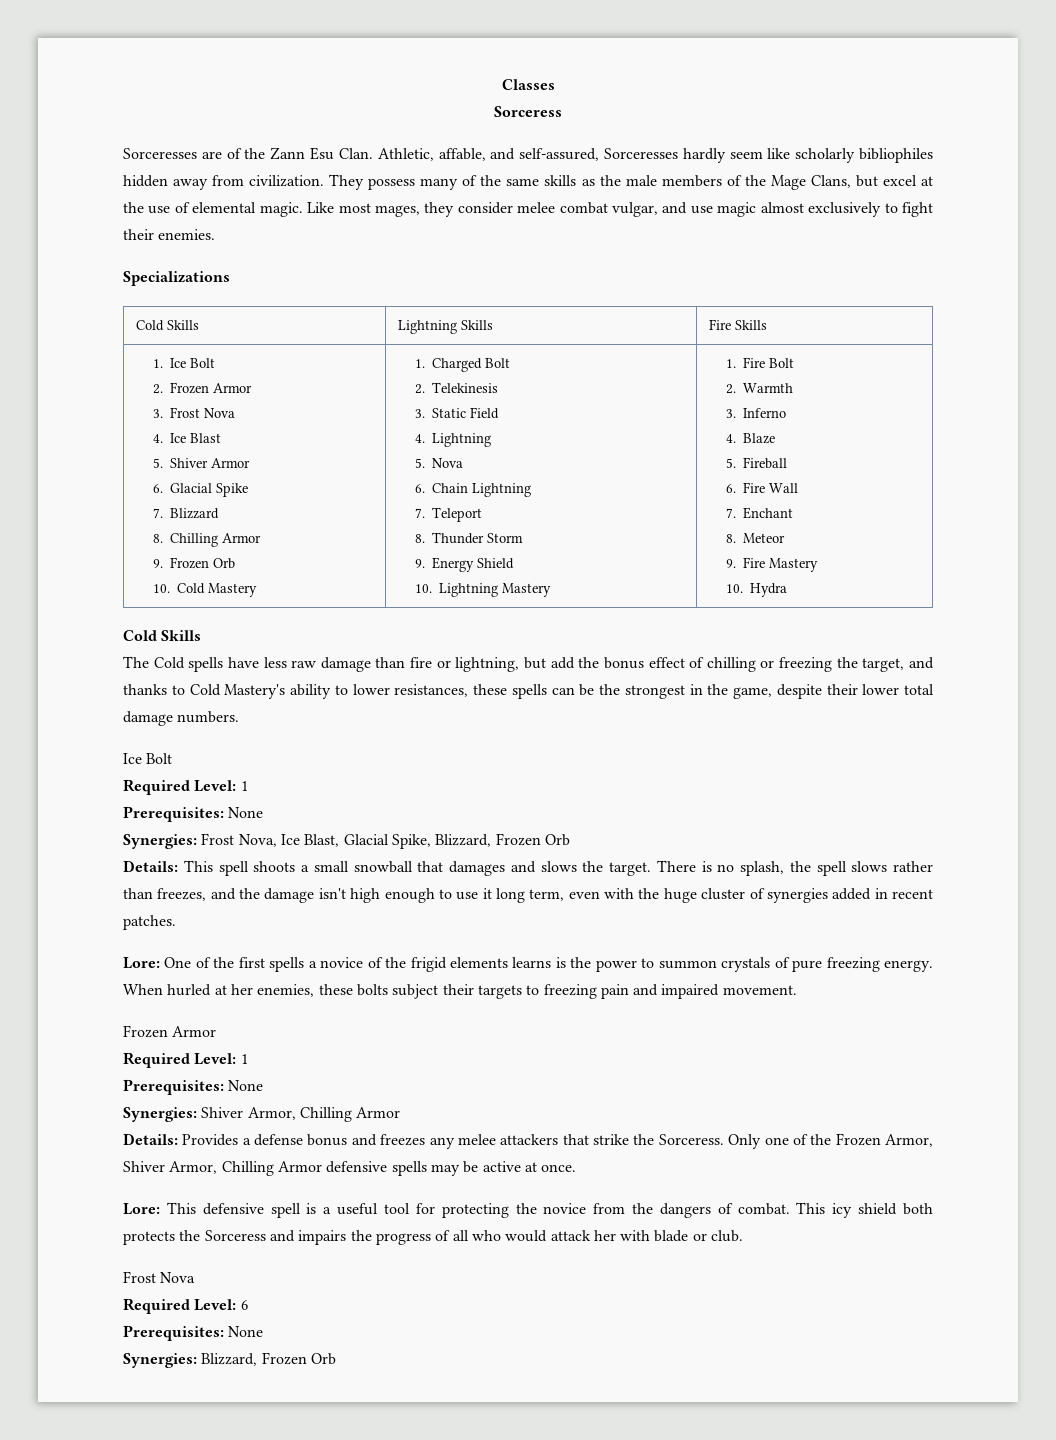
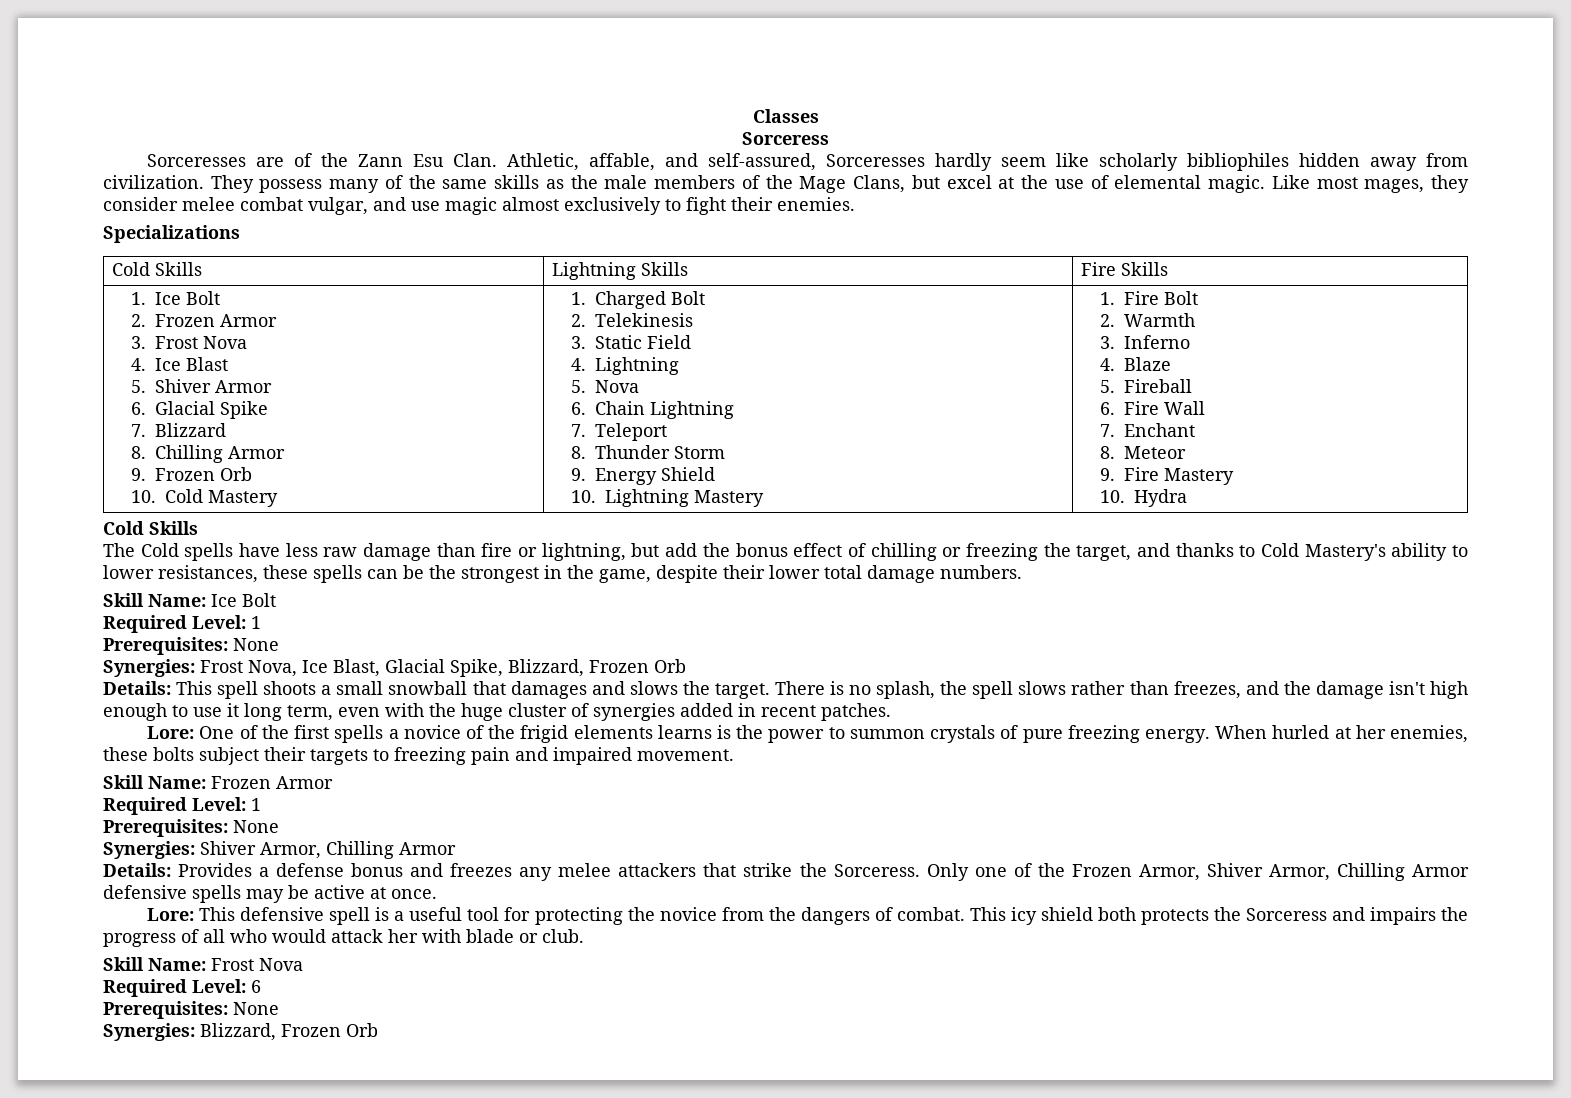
  The Cold spells have less raw damage than fire or lightning, but add the bonus effect of chilling or freezing the target, and thanks to Cold Mastery's ability to lower resistances, these spells can be the strongest in the game, despite their lower total damage numbers.
- Ice Bolt
+ Skill Name: Ice Bolt
  When hurled at her enemies, these bolts subject their targets to freezing pain and impaired movement.
- Frozen Armor
+ Skill Name: Frozen Armor
  This icy shield both protects the Sorceress and impairs the progress of all who would attack her with blade or club.
- Frost Nova
+ Skill Name: Frost Nova

